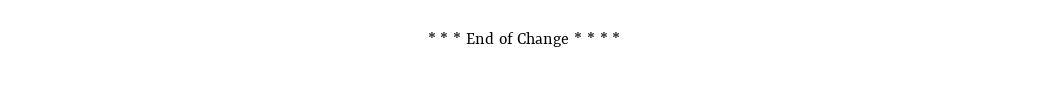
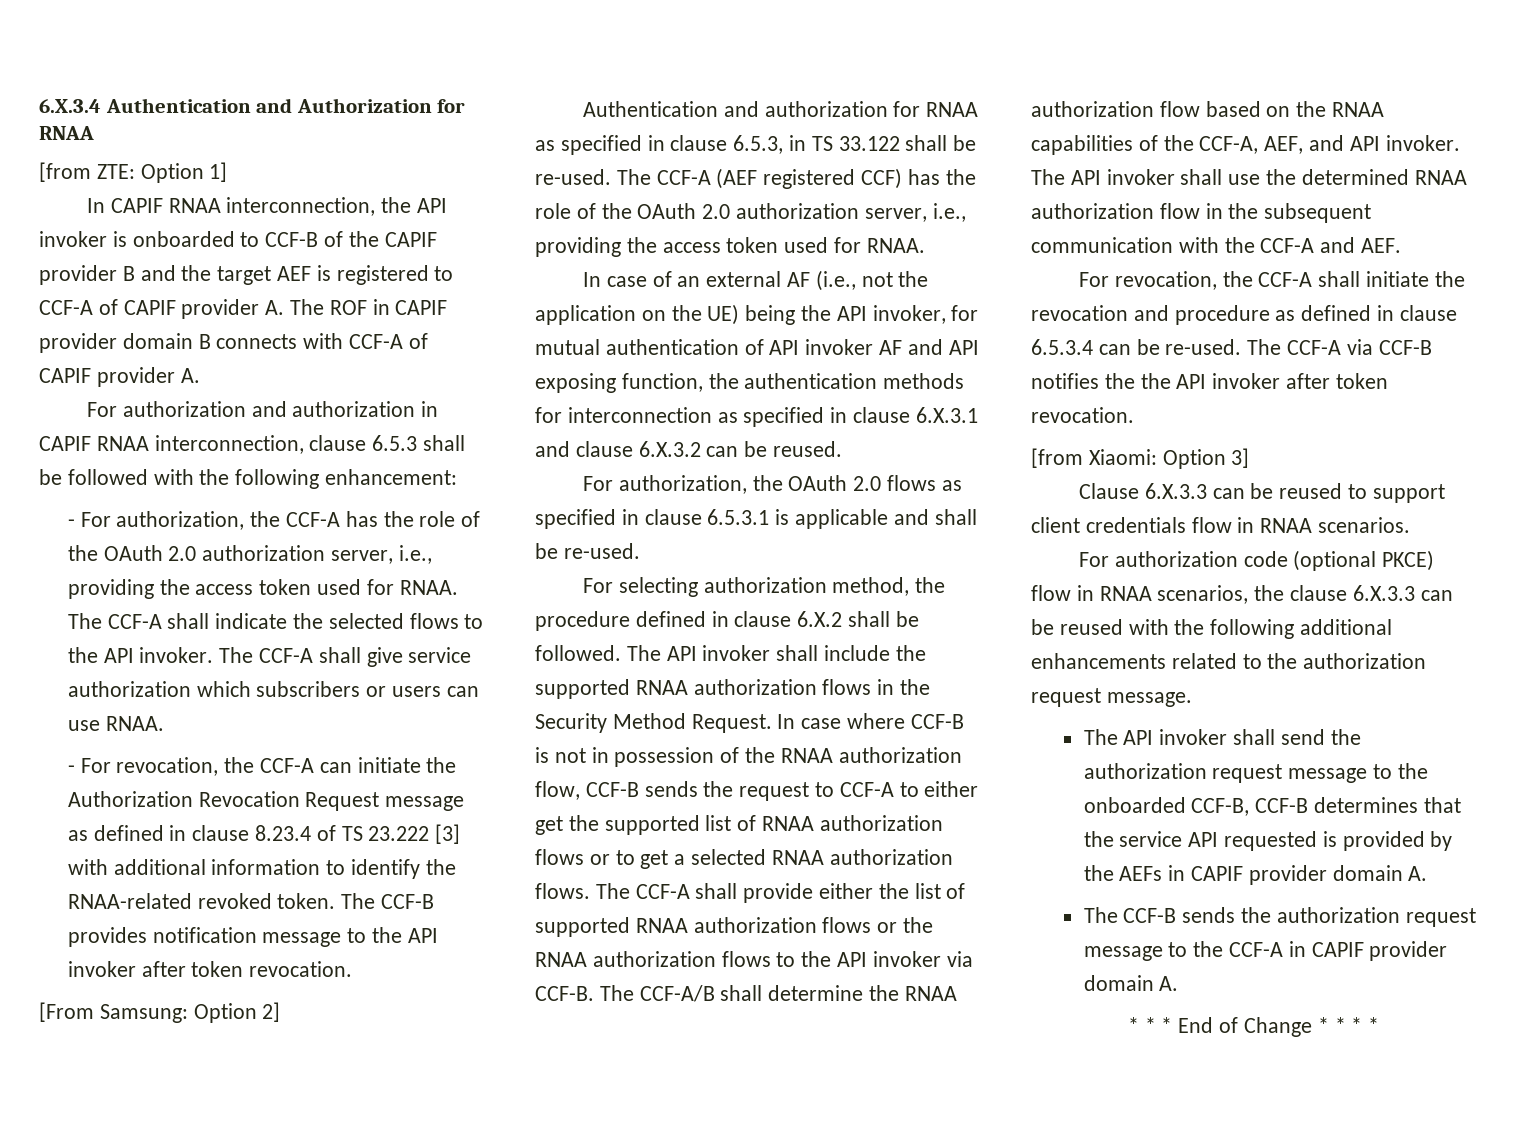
+ 6.X.3.4 Authentication and Authorization for RNAA
+ [from ZTE: Option 1]
+ In CAPIF RNAA interconnection, the API invoker is onboarded to CCF-B of the CAPIF provider B and the target AEF is registered to CCF-A of CAPIF provider A. The ROF in CAPIF provider domain B connects with CCF-A of CAPIF provider A.
+ For authorization and authorization in CAPIF RNAA interconnection, clause 6.5.3 shall be followed with the following enhancement:
+ - For authorization, the CCF-A has the role of the OAuth 2.0 authorization server, i.e., providing the access token used for RNAA. The CCF-A shall indicate the selected flows to the API invoker. The CCF-A shall give service authorization which subscribers or users can use RNAA.
+ - For revocation, the CCF-A can initiate the Authorization Revocation Request message as defined in clause 8.23.4 of TS 23.222 [3] with additional information to identify the RNAA-related revoked token. The CCF-B provides notification message to the API invoker after token revocation.
+ [From Samsung: Option 2]
+ Authentication and authorization for RNAA as specified in clause 6.5.3, in TS 33.122 shall be re-used. The CCF-A (AEF registered CCF) has the role of the OAuth 2.0 authorization server, i.e., providing the access token used for RNAA.
+ In case of an external AF (i.e., not the application on the UE) being the API invoker, for mutual authentication of API invoker AF and API exposing function, the authentication methods for interconnection as specified in clause 6.X.3.1 and clause 6.X.3.2 can be reused.
+ For authorization, the OAuth 2.0 flows as specified in clause 6.5.3.1 is applicable and shall be re-used.
+ For selecting authorization method, the procedure defined in clause 6.X.2 shall be followed. The API invoker shall include the supported RNAA authorization flows in the Security Method Request. In case where CCF-B is not in possession of the RNAA authorization flow, CCF-B sends the request to CCF-A to either get the supported list of RNAA authorization flows or to get a selected RNAA authorization flows. The CCF-A shall provide either the list of supported RNAA authorization flows or the RNAA authorization flows to the API invoker via CCF-B. The CCF-A/B shall determine the RNAA authorization flow based on the RNAA capabilities of the CCF-A, AEF, and API invoker. The API invoker shall use the determined RNAA authorization flow in the subsequent communication with the CCF-A and AEF.
+ For revocation, the CCF-A shall initiate the revocation and procedure as defined in clause 6.5.3.4 can be re-used. The CCF-A via CCF-B notifies the the API invoker after token revocation.
+ [from Xiaomi: Option 3]
+ Clause 6.X.3.3 can be reused to support client credentials flow in RNAA scenarios.
+ For authorization code (optional PKCE) flow in RNAA scenarios, the clause 6.X.3.3 can be reused with the following additional enhancements related to the authorization request message.
+ The API invoker shall send the authorization request message to the onboarded CCF-B, CCF-B determines that the service API requested is provided by the AEFs in CAPIF provider domain A.
+ The CCF-B sends the authorization request message to the CCF-A in CAPIF provider domain A.

